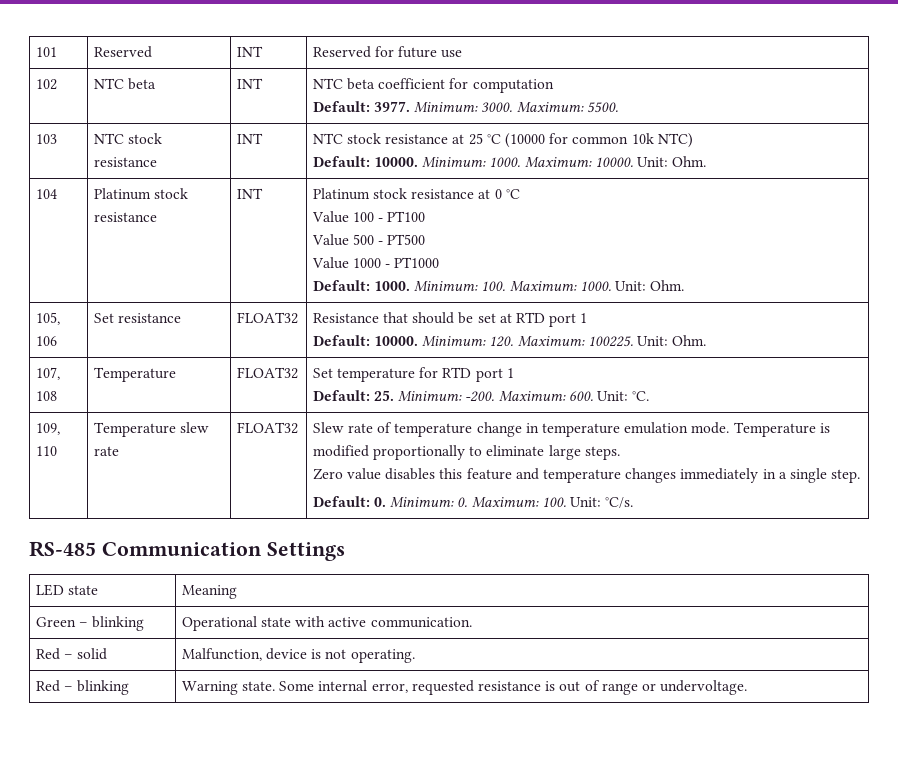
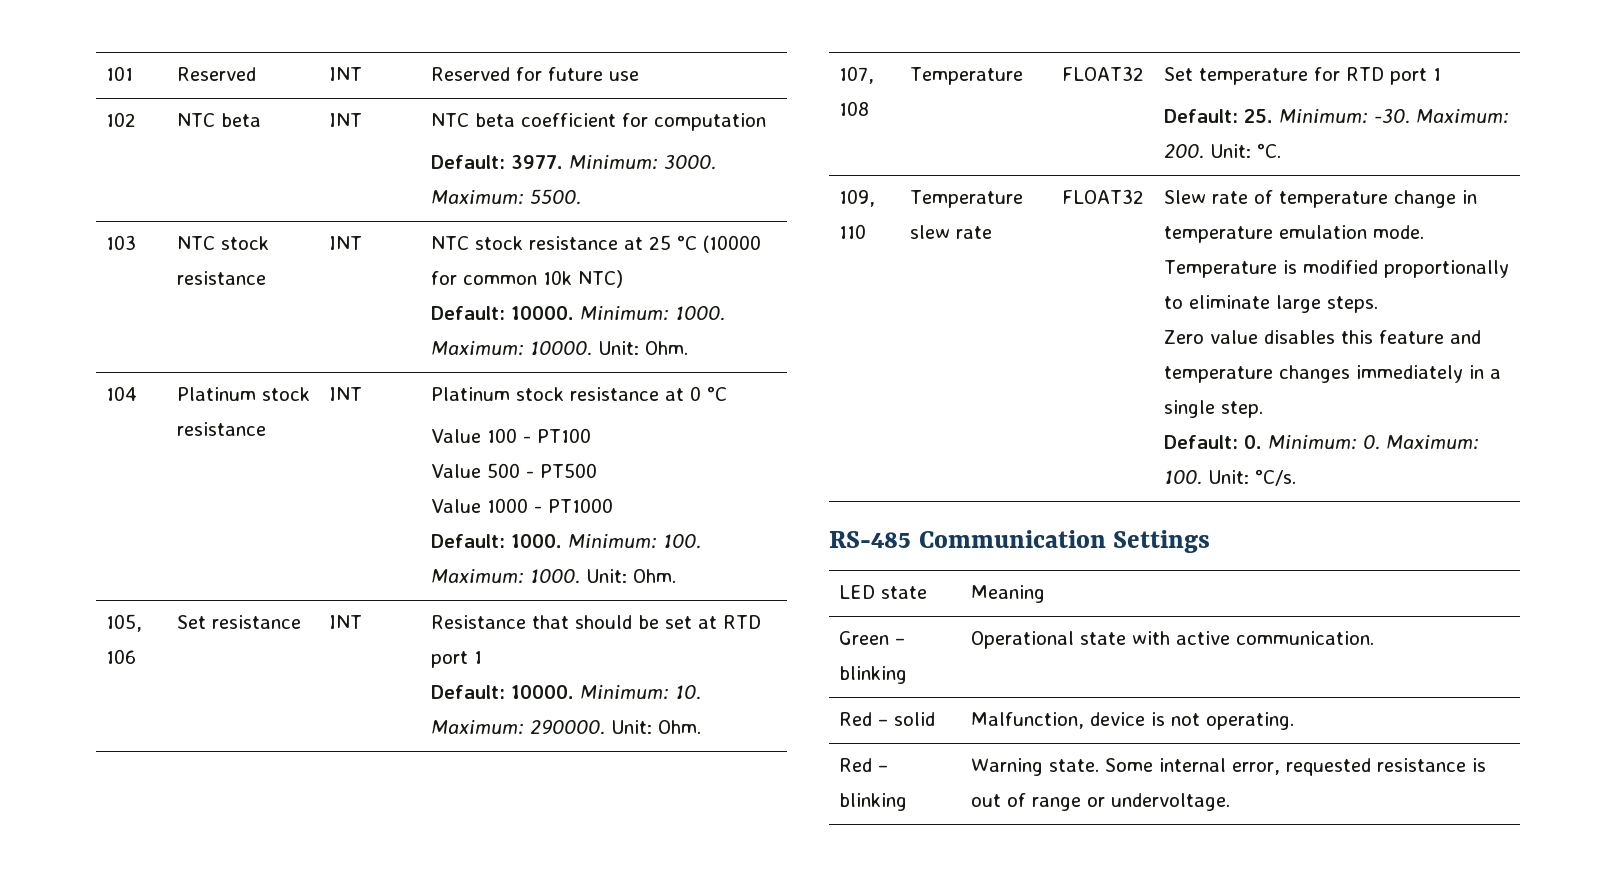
- 105, 106 | Set resistance | FLOAT32 | Resistance that should be set at RTD port 1
- Default: 10000. Minimum: 120. Maximum: 100225. Unit: Ohm.
+ 105, 106 | Set resistance | INT | Resistance that should be set at RTD port 1
+ Default: 10000. Minimum: 10. Maximum: 290000. Unit: Ohm.
  107, 108 | Temperature | FLOAT32 | Set temperature for RTD port 1
- Default: 25. Minimum: -200. Maximum: 600. Unit: °C.
+ Default: 25. Minimum: -30. Maximum: 200. Unit: °C.

